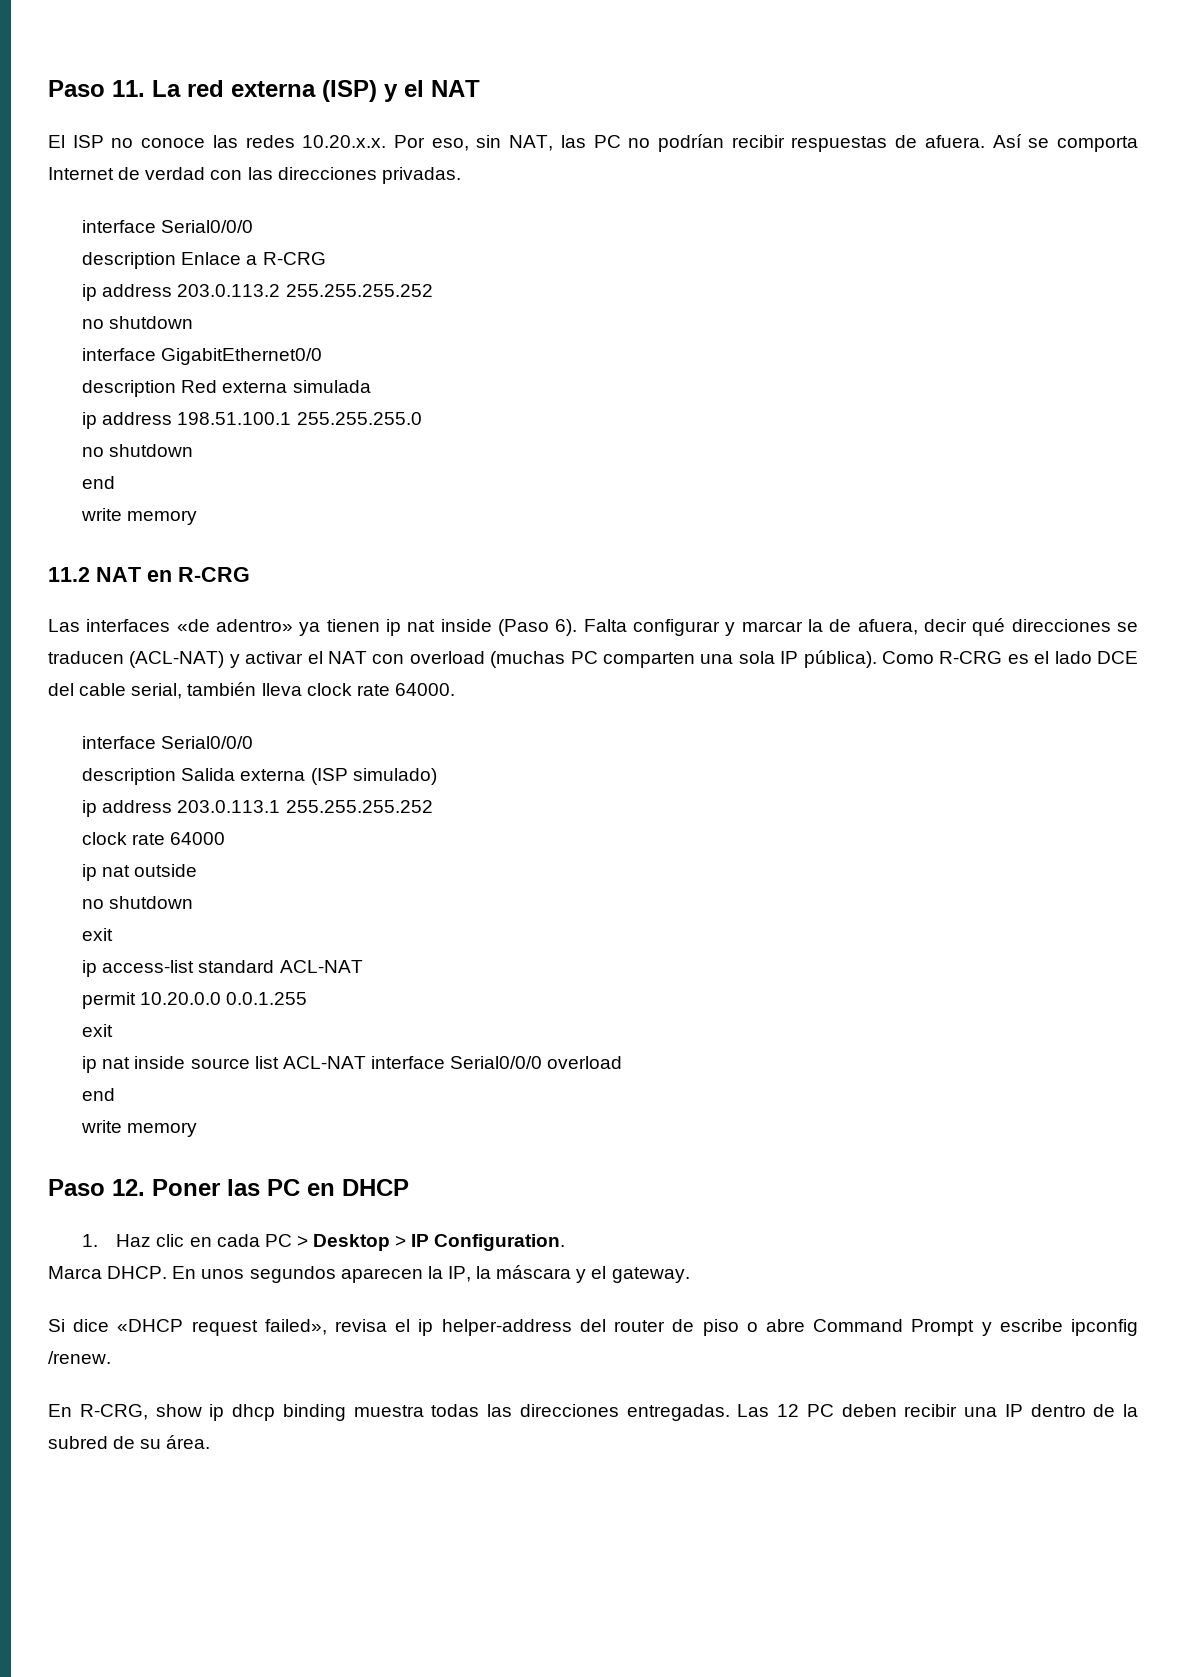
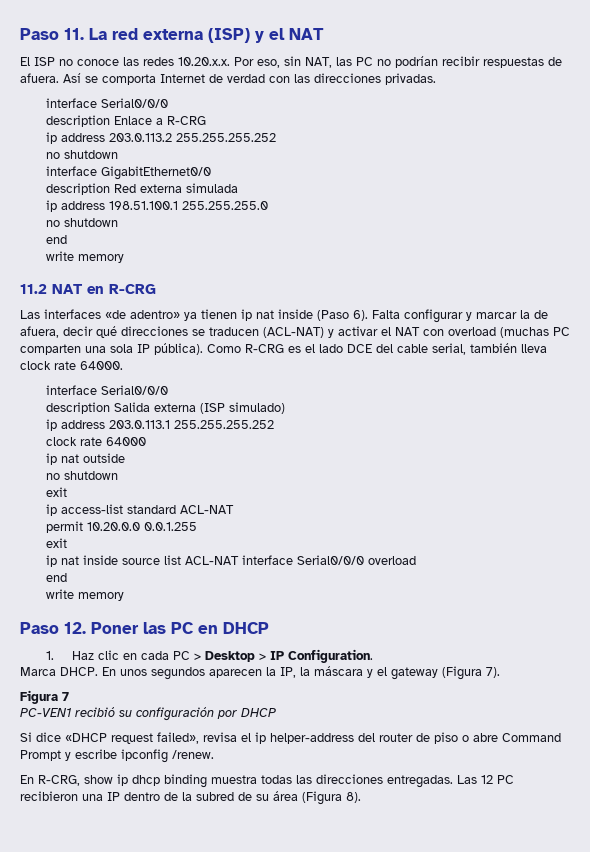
- En unos segundos aparecen la IP, la máscara y el gateway.
+ En unos segundos aparecen la IP, la máscara y el gateway (Figura 7).
+ Figura 7
+ PC-VEN1 recibió su configuración por DHCP
- Las 12 PC deben recibir una IP dentro de la subred de su área.
+ Las 12 PC recibieron una IP dentro de la subred de su área (Figura 8).

